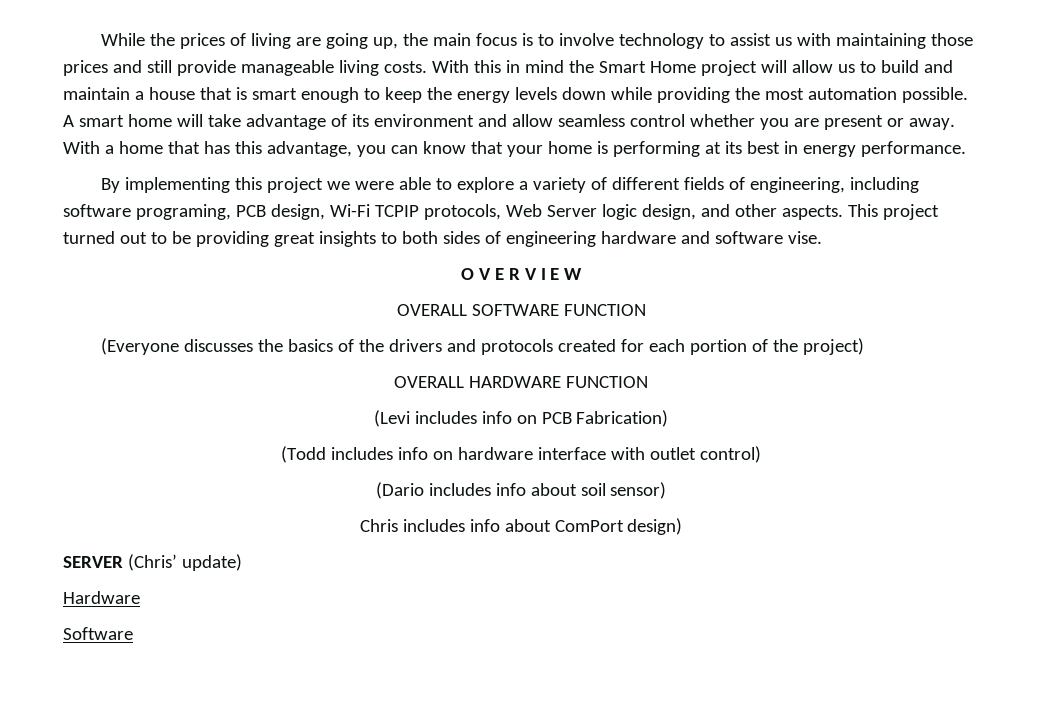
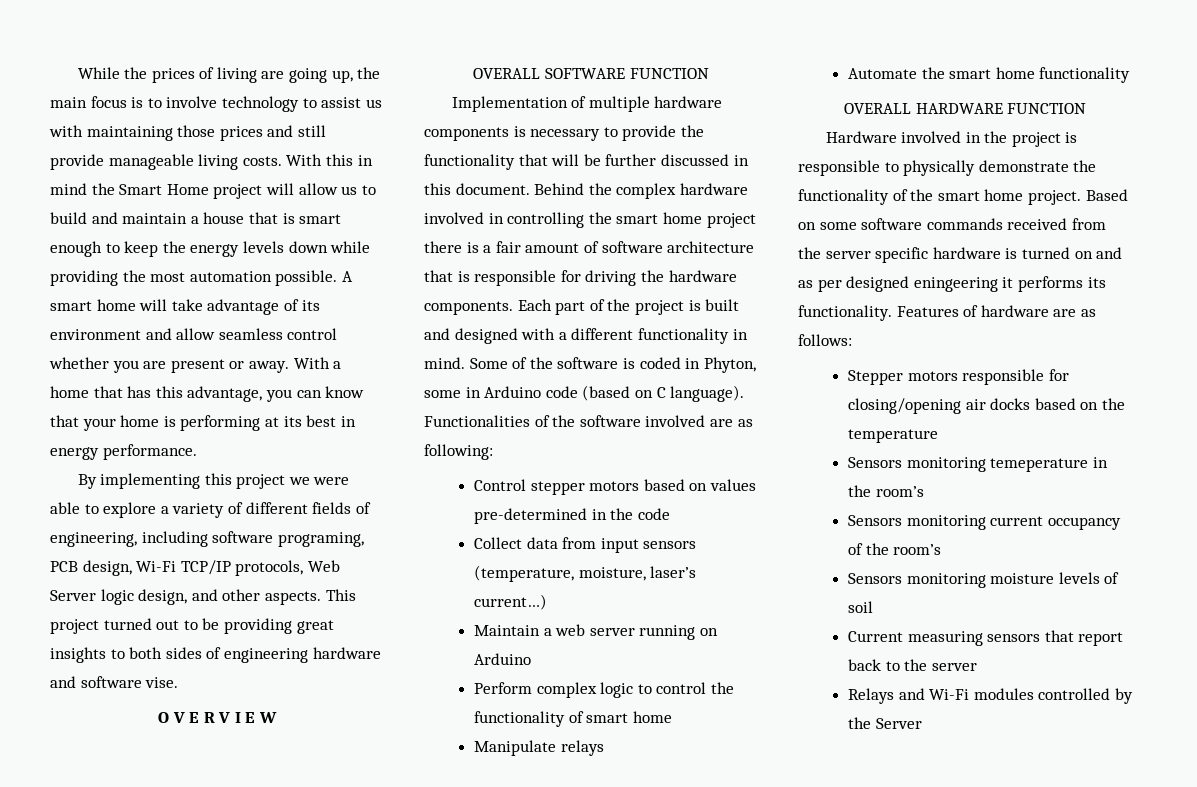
- By implementing this project we were able to explore a variety of different fields of engineering, including software programing, PCB design, Wi-Fi TCPIP protocols, Web Server logic design, and other aspects.
+ By implementing this project we were able to explore a variety of different fields of engineering, including software programing, PCB design, Wi-Fi TCP/IP protocols, Web Server logic design, and other aspects.
- (Everyone discusses the basics of the drivers and protocols created for each portion of the project)
+ Implementation of multiple hardware components is necessary to provide the functionality that will be further discussed in this document. Behind the complex hardware involved in controlling the smart home project there is a fair amount of software architecture that is responsible for driving the hardware components. Each part of the project is built and designed with a different functionality in mind. Some of the software is coded in Phyton, some in Arduino code (based on C language). Functionalities of the software involved are as following:
+ Control stepper motors based on values pre-determined in the code
+ Collect data from input sensors (temperature, moisture, laser’s current…)
+ Maintain a web server running on Arduino
+ Perform complex logic to control the functionality of smart home
+ Manipulate relays
+ Automate the smart home functionality
  OVERALL HARDWARE FUNCTION
- (Levi includes info on PCB Fabrication)
- (Todd includes info on hardware interface with outlet control)
- (Dario includes info about soil sensor)
- Chris includes info about ComPort design)
- SERVER (Chris’ update)
- Hardware
- Software
+ Hardware involved in the project is responsible to physically demonstrate the functionality of the smart home project. Based on some software commands received from the server specific hardware is turned on and as per designed eningeering it performs its functionality. Features of hardware are as follows:
+ Stepper motors responsible for closing/opening air docks based on the temperature
+ Sensors monitoring temeperature in the room’s
+ Sensors monitoring current occupancy of the room’s
+ Sensors monitoring moisture levels of soil
+ Current measuring sensors that report back to the server
+ Relays and Wi-Fi modules controlled by the Server

